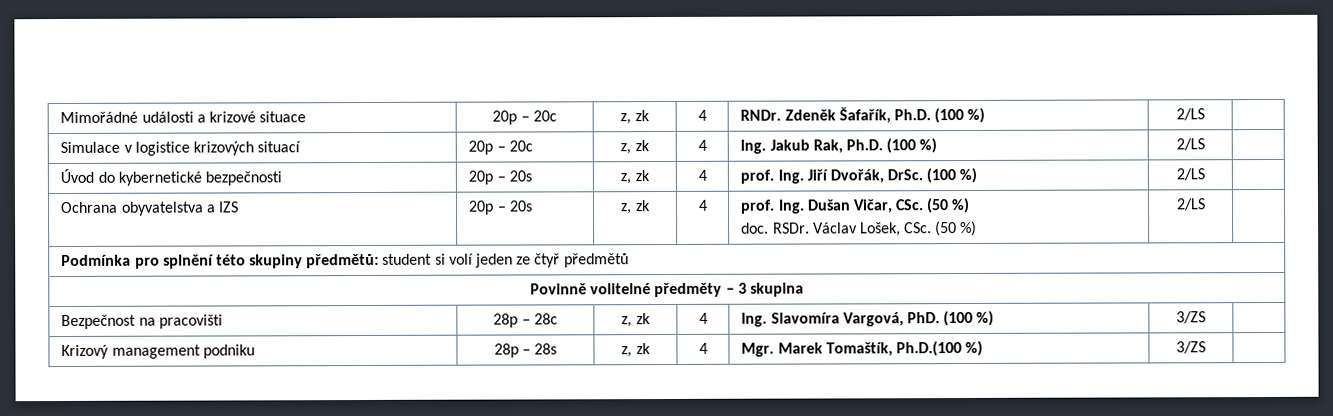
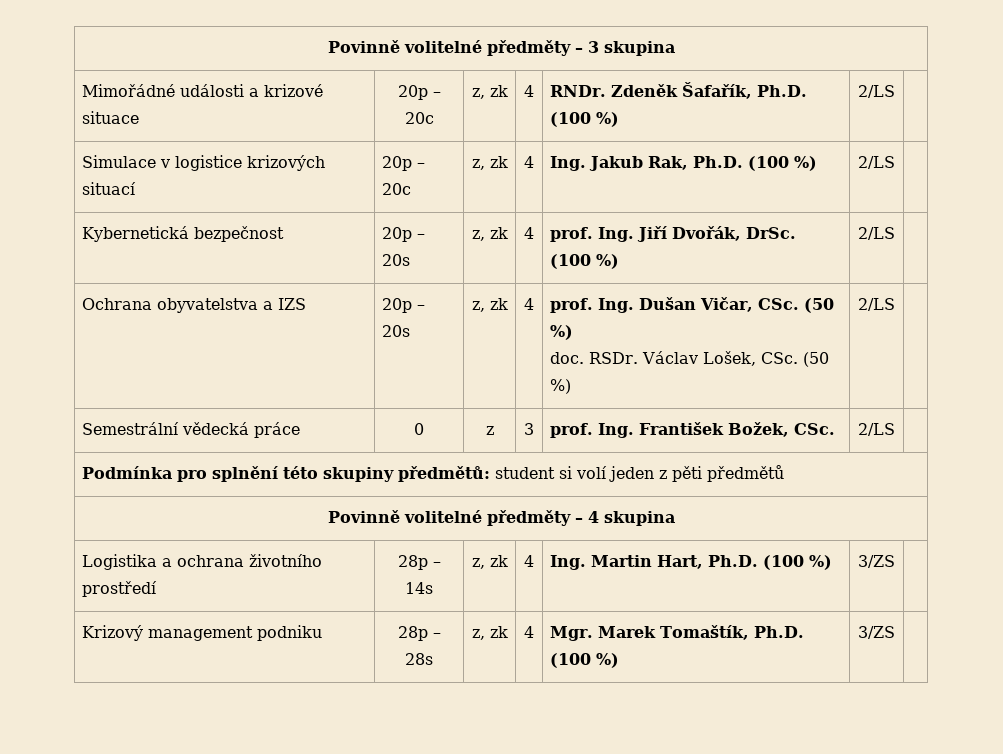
+ Povinně volitelné předměty – 3 skupina
- Úvod do kybernetické bezpečnosti | 20p – 20s | z, zk | 4 | prof. Ing. Jiří Dvořák, DrSc. (100 %) | 2/LS |
+ Kybernetická bezpečnost | 20p – 20s | z, zk | 4 | prof. Ing. Jiří Dvořák, DrSc. (100 %) | 2/LS |
+ Semestrální vědecká práce | 0 | z | 3 | prof. Ing. František Božek, CSc. | 2/LS |
- Podmínka pro splnění této skupiny předmětů: student si volí jeden ze čtyř předmětů
+ Podmínka pro splnění této skupiny předmětů: student si volí jeden z pěti předmětů
- Povinně volitelné předměty – 3 skupina
- Bezpečnost na pracovišti | 28p – 28c | z, zk | 4 | Ing. Slavomíra Vargová, PhD. (100 %) | 3/ZS |
+ Povinně volitelné předměty – 4 skupina
+ Logistika a ochrana životního prostředí | 28p – 14s | z, zk | 4 | Ing. Martin Hart, Ph.D. (100 %) | 3/ZS |
- Krizový management podniku | 28p – 28s | z, zk | 4 | Mgr. Marek Tomaštík, Ph.D.(100 %) | 3/ZS |
+ Krizový management podniku | 28p – 28s | z, zk | 4 | Mgr. Marek Tomaštík, Ph.D. (100 %) | 3/ZS |

